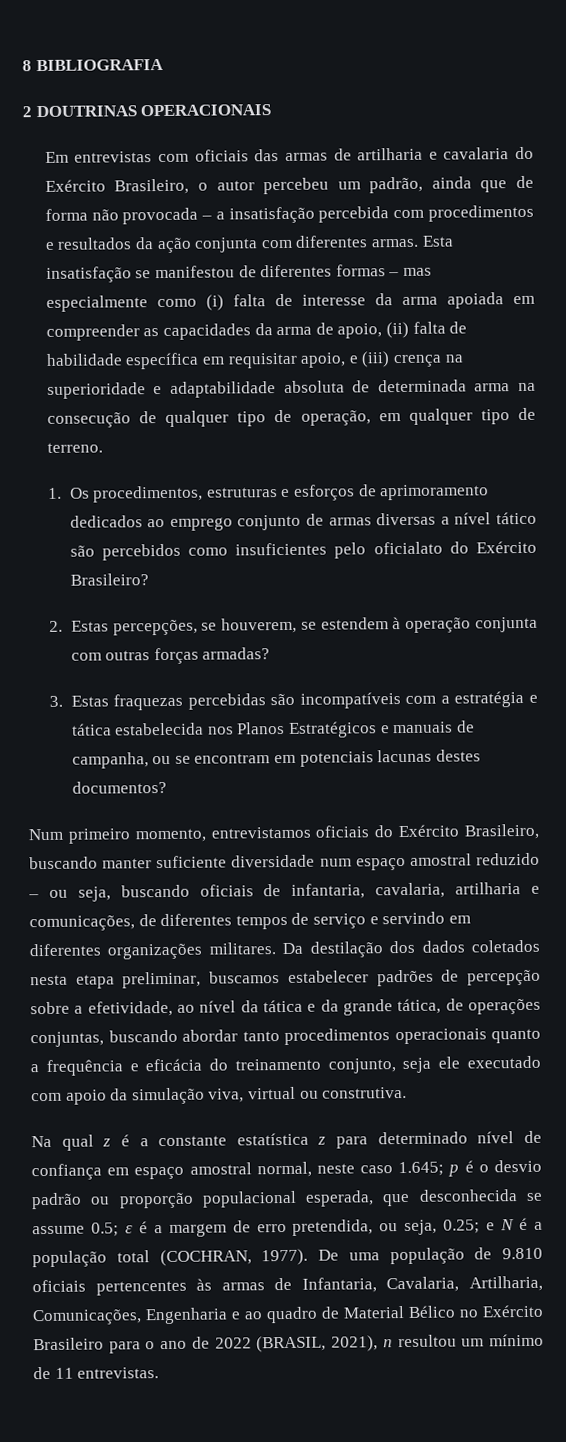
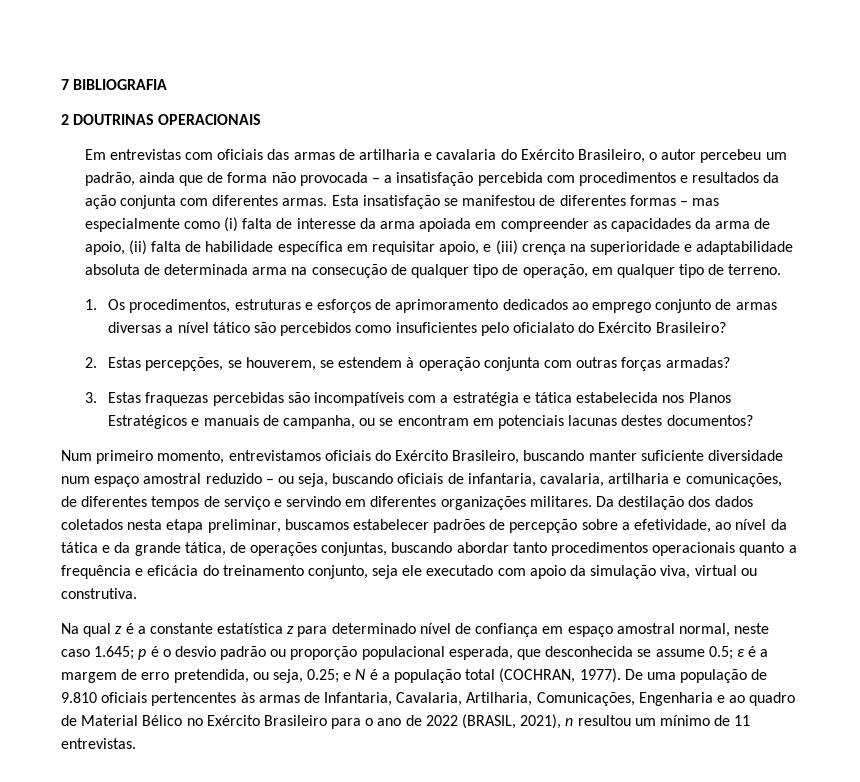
- 8 BIBLIOGRAFIA
+ 7 BIBLIOGRAFIA

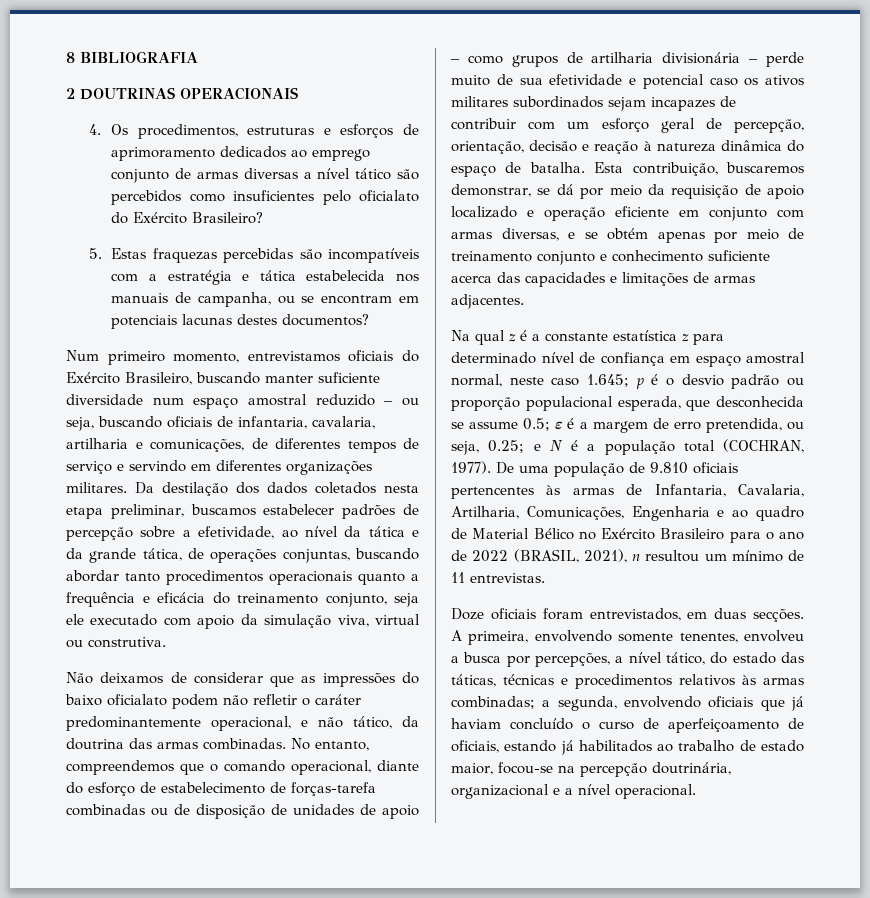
- 7 BIBLIOGRAFIA
+ 8 BIBLIOGRAFIA
- Em entrevistas com oficiais das armas de artilharia e cavalaria do Exército Brasileiro, o autor percebeu um padrão, ainda que de forma não provocada – a insatisfação percebida com procedimentos e resultados da ação conjunta com diferentes armas. Esta insatisfação se manifestou de diferentes formas – mas especialmente como (i) falta de interesse da arma apoiada em compreender as capacidades da arma de apoio, (ii) falta de habilidade específica em requisitar apoio, e (iii) crença na superioridade e adaptabilidade absoluta de determinada arma na consecução de qualquer tipo de operação, em qualquer tipo de terreno.
- 1. Os procedimentos, estruturas e esforços de aprimoramento dedicados ao emprego conjunto de armas diversas a nível tático são percebidos como insuficientes pelo oficialato do Exército Brasileiro?
+ 4. Os procedimentos, estruturas e esforços de aprimoramento dedicados ao emprego conjunto de armas diversas a nível tático são percebidos como insuficientes pelo oficialato do Exército Brasileiro?
- 2. Estas percepções, se houverem, se estendem à operação conjunta com outras forças armadas?
- 3. Estas fraquezas percebidas são incompatíveis com a estratégia e tática estabelecida nos Planos Estratégicos e manuais de campanha, ou se encontram em potenciais lacunas destes documentos?
+ 5. Estas fraquezas percebidas são incompatíveis com a estratégia e tática estabelecida nos manuais de campanha, ou se encontram em potenciais lacunas destes documentos?
+ Não deixamos de considerar que as impressões do baixo oficialato podem não refletir o caráter predominantemente operacional, e não tático, da doutrina das armas combinadas. No entanto, compreendemos que o comando operacional, diante do esforço de estabelecimento de forças-tarefa combinadas ou de disposição de unidades de apoio – como grupos de artilharia divisionária – perde muito de sua efetividade e potencial caso os ativos militares subordinados sejam incapazes de contribuir com um esforço geral de percepção, orientação, decisão e reação à natureza dinâmica do espaço de batalha. Esta contribuição, buscaremos demonstrar, se dá por meio da requisição de apoio localizado e operação eficiente em conjunto com armas diversas, e se obtém apenas por meio de treinamento conjunto e conhecimento suficiente acerca das capacidades e limitações de armas adjacentes.
+ Doze oficiais foram entrevistados, em duas secções. A primeira, envolvendo somente tenentes, envolveu a busca por percepções, a nível tático, do estado das táticas, técnicas e procedimentos relativos às armas combinadas; a segunda, envolvendo oficiais que já haviam concluído o curso de aperfeiçoamento de oficiais, estando já habilitados ao trabalho de estado maior, focou-se na percepção doutrinária, organizacional e a nível operacional.

